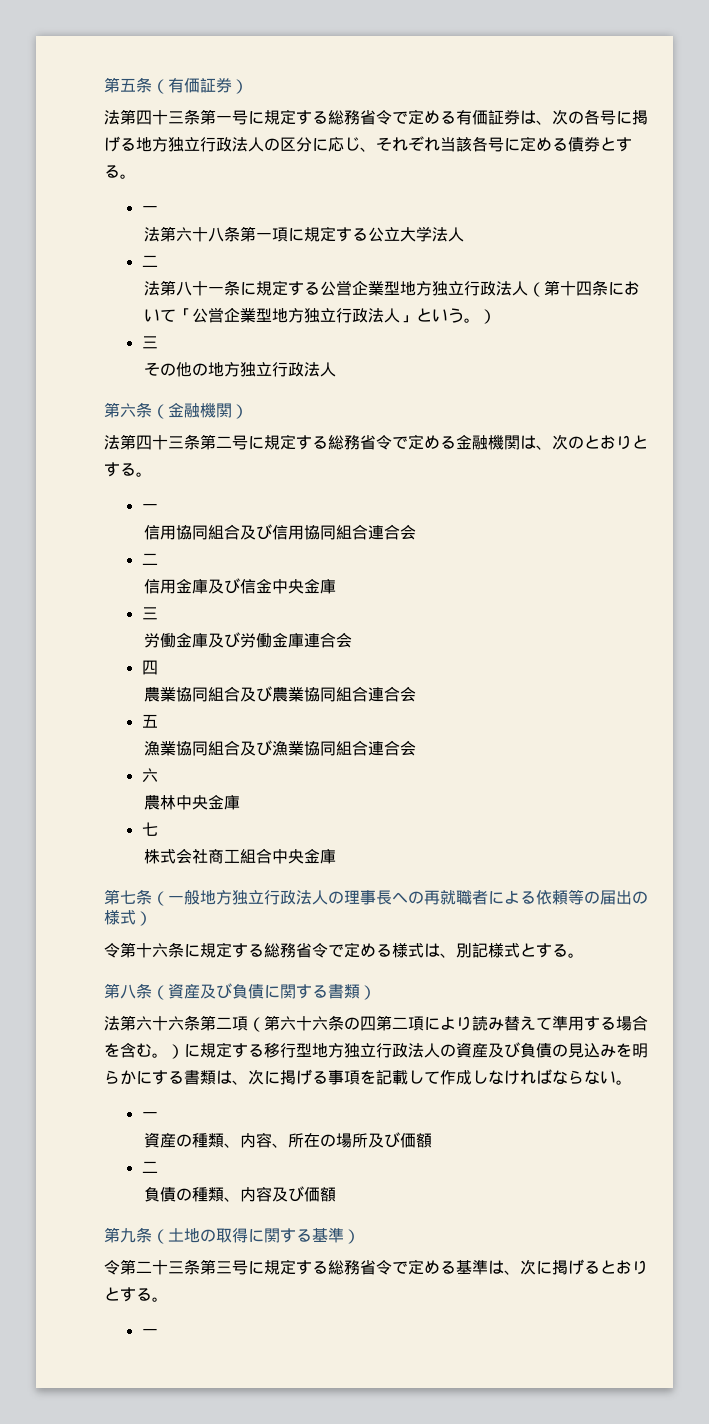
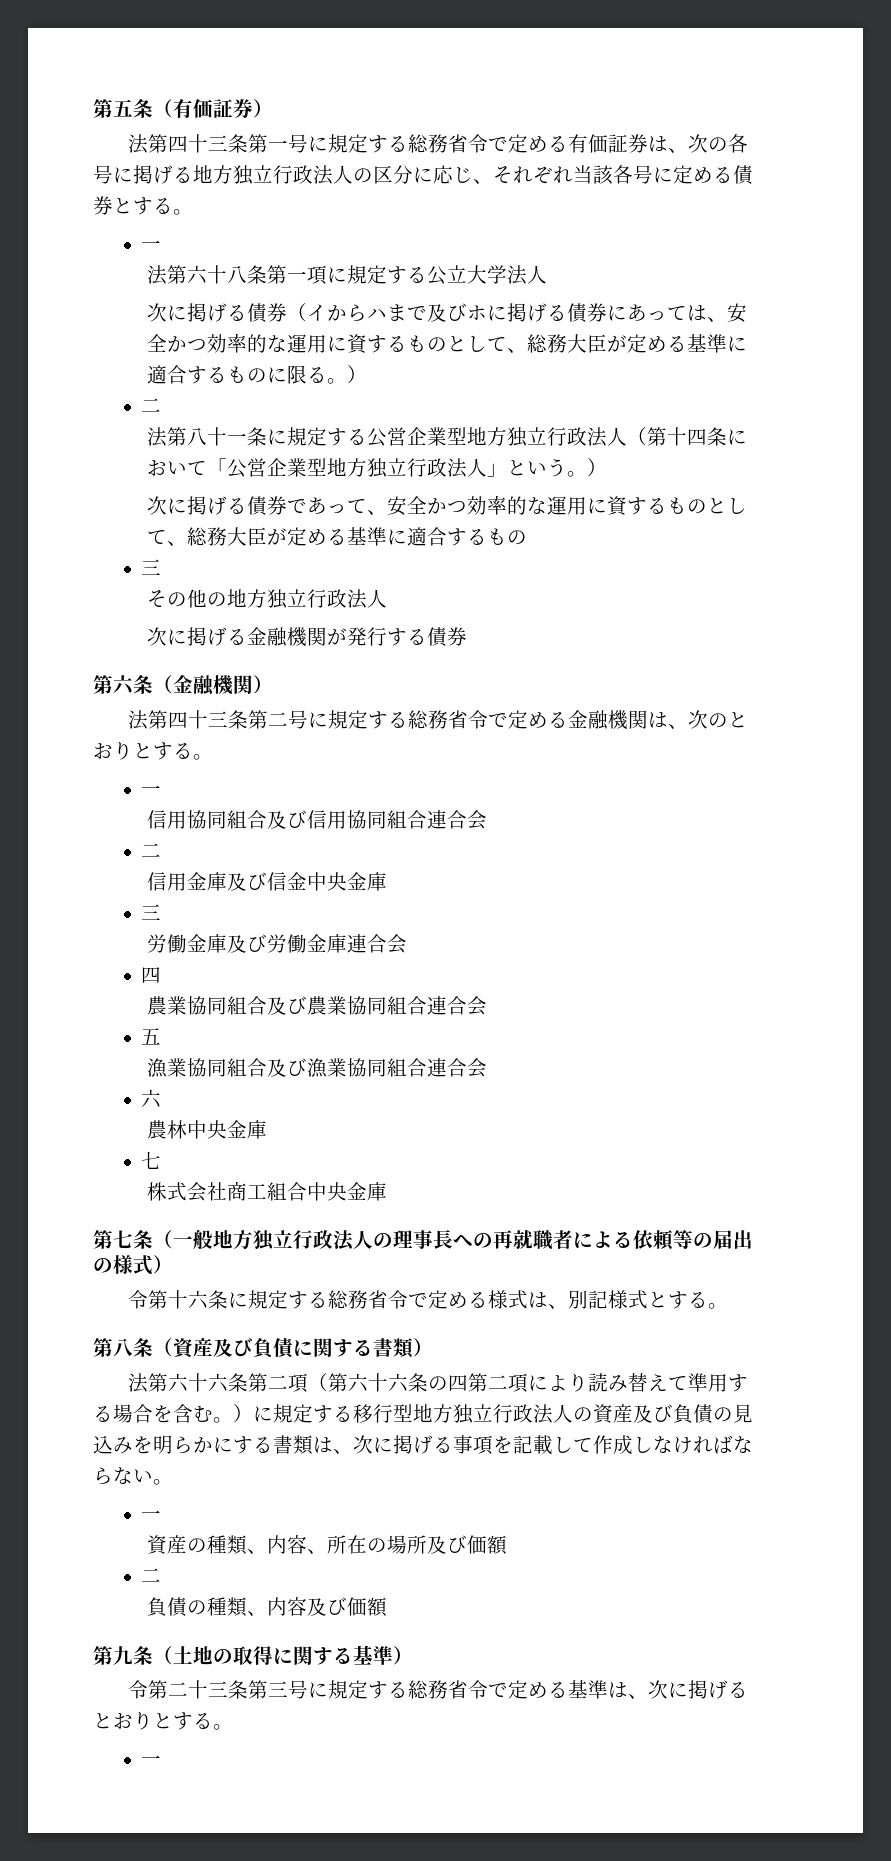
+ 次に掲げる債券（イからハまで及びホに掲げる債券にあっては、安全かつ効率的な運用に資するものとして、総務大臣が定める基準に適合するものに限る。）
+ 次に掲げる債券であって、安全かつ効率的な運用に資するものとして、総務大臣が定める基準に適合するもの
+ 次に掲げる金融機関が発行する債券

